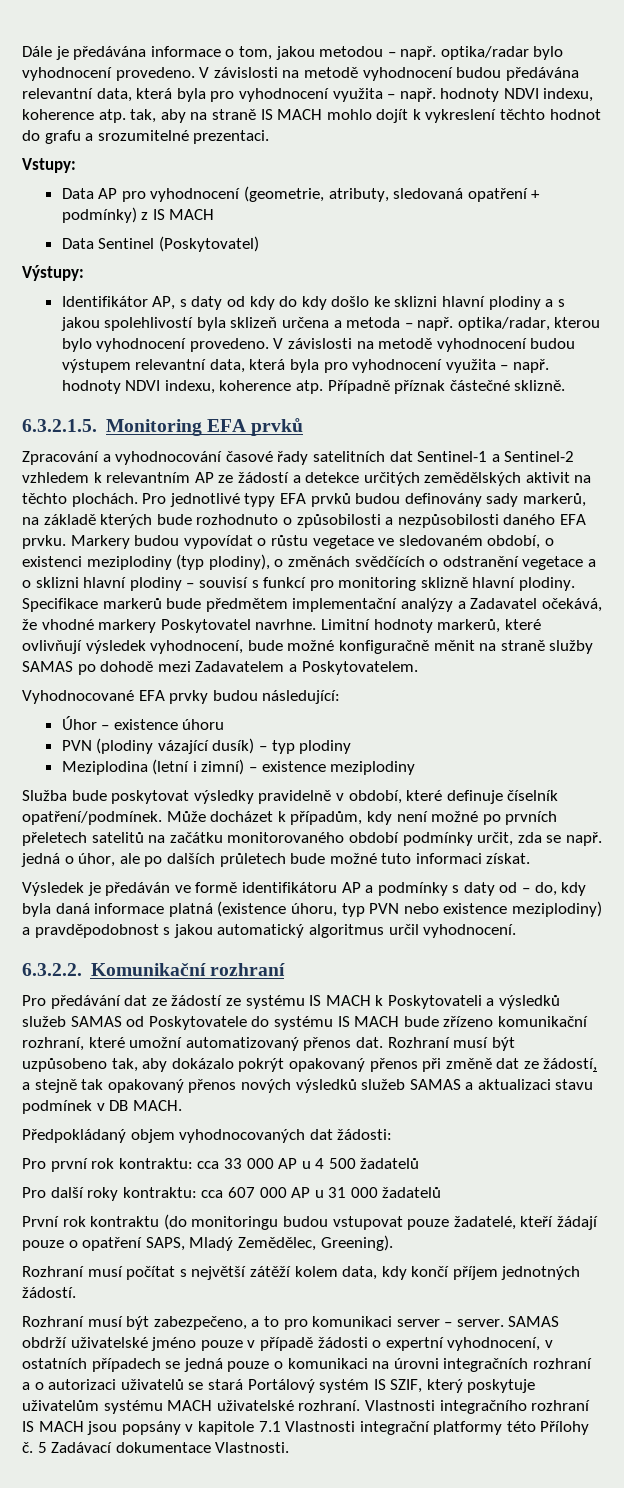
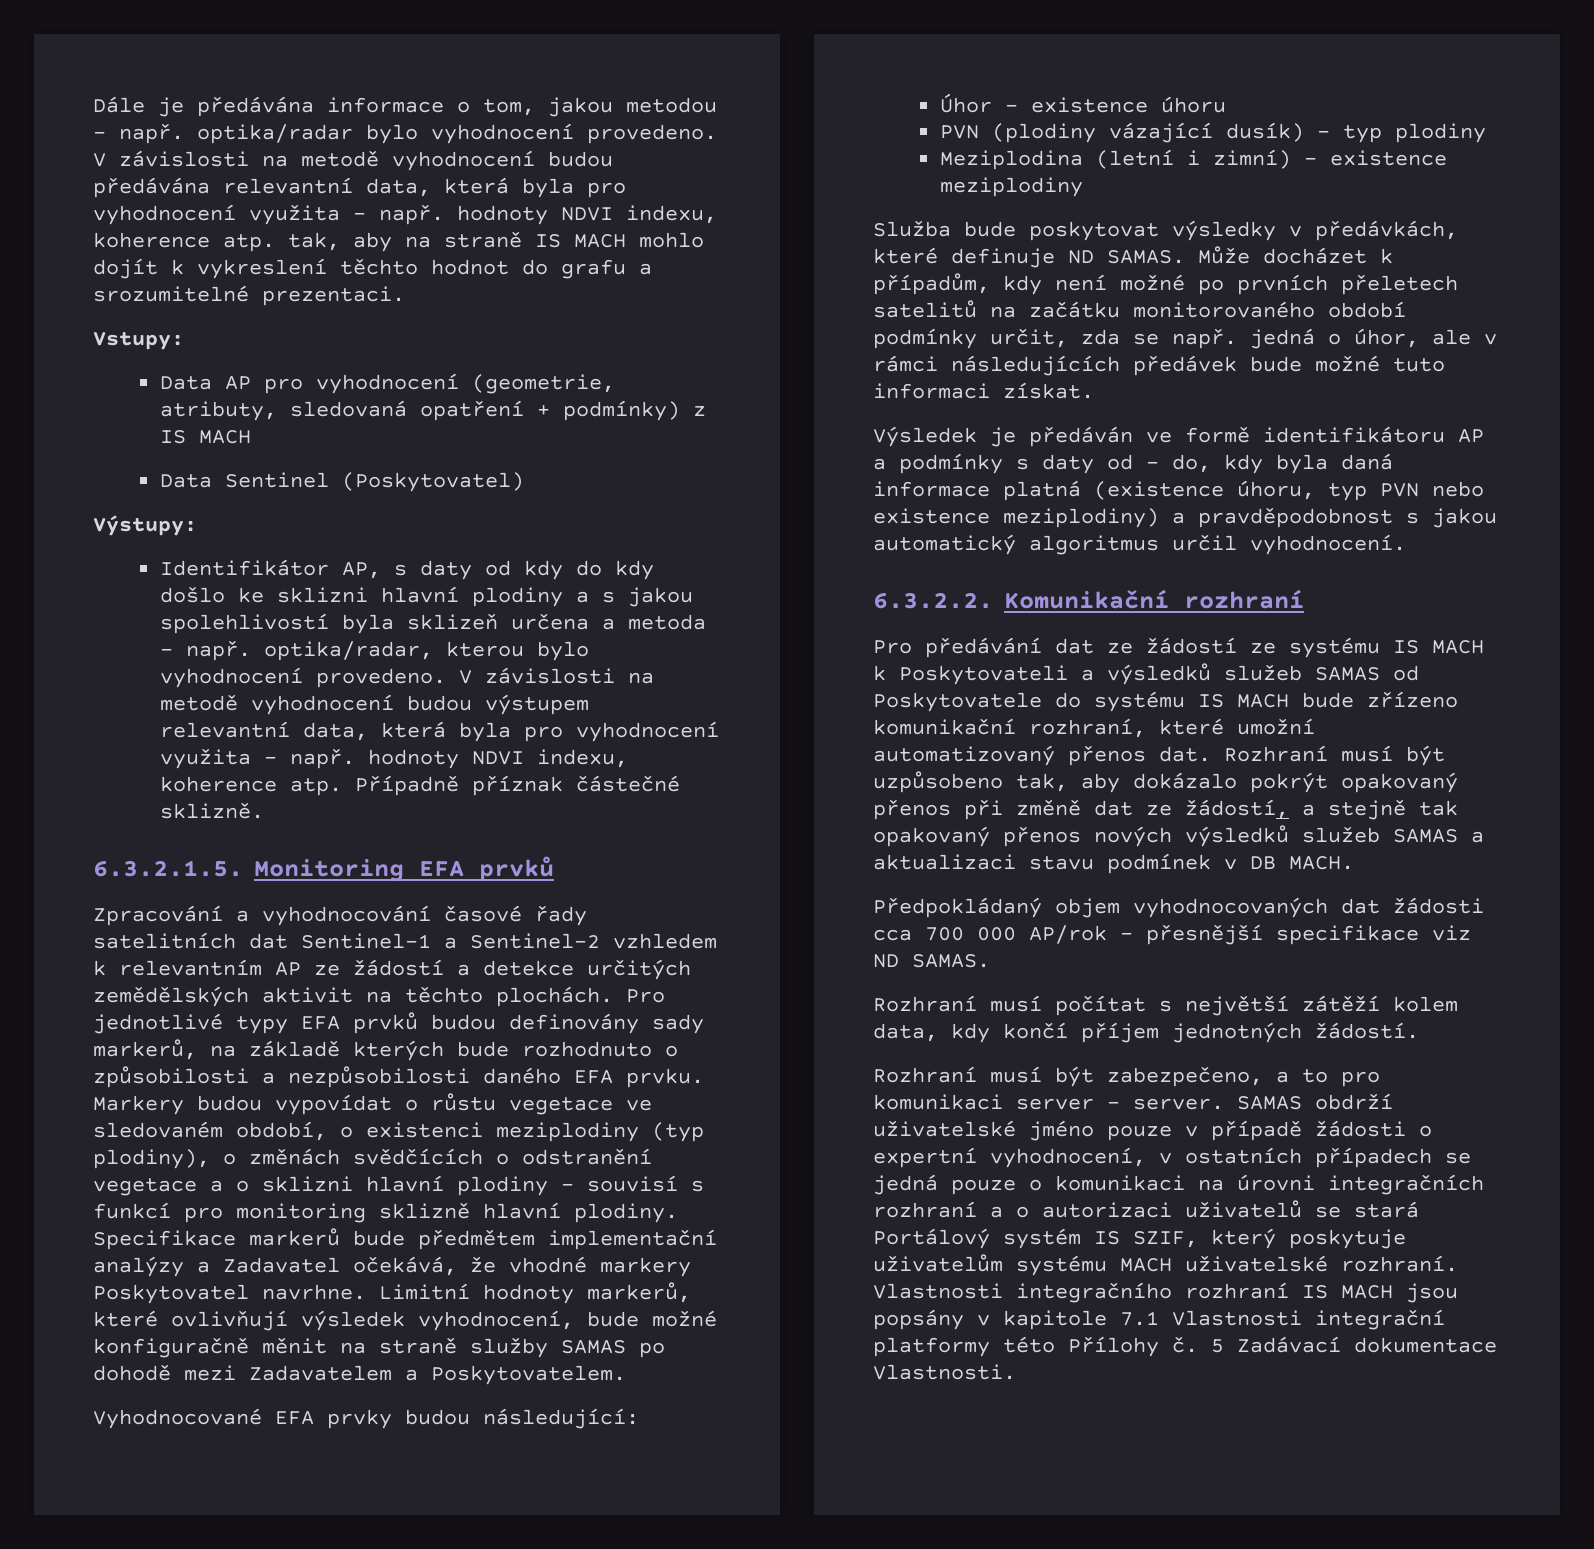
- Služba bude poskytovat výsledky pravidelně v období, které definuje číselník opatření/podmínek.
+ Služba bude poskytovat výsledky v předávkách, které definuje ND SAMAS.
- Může docházet k případům, kdy není možné po prvních přeletech satelitů na začátku monitorovaného období podmínky určit, zda se např. jedná o úhor, ale po dalších průletech bude možné tuto informaci získat.
+ Může docházet k případům, kdy není možné po prvních přeletech satelitů na začátku monitorovaného období podmínky určit, zda se např. jedná o úhor, ale v rámci následujících předávek bude možné tuto informaci získat.
- Předpokládaný objem vyhodnocovaných dat žádosti:
- Pro první rok kontraktu: cca 33 000 AP u 4 500 žadatelů
- Pro další roky kontraktu: cca 607 000 AP u 31 000 žadatelů
- První rok kontraktu (do monitoringu budou vstupovat pouze žadatelé, kteří žádají pouze o opatření SAPS, Mladý Zemědělec, Greening).
+ Předpokládaný objem vyhodnocovaných dat žádosti cca 700 000 AP/rok – přesnější specifikace viz ND SAMAS.

